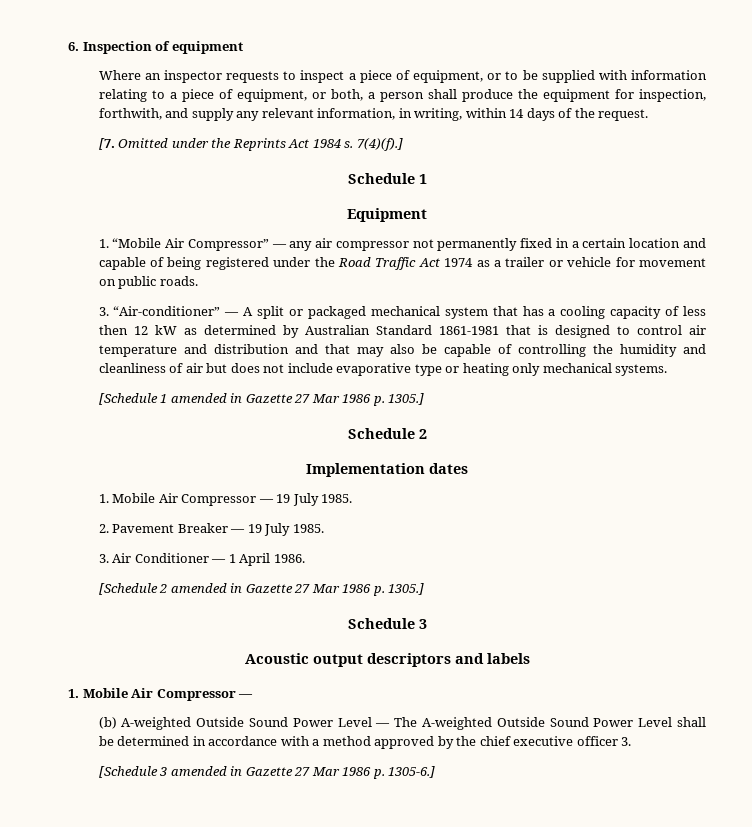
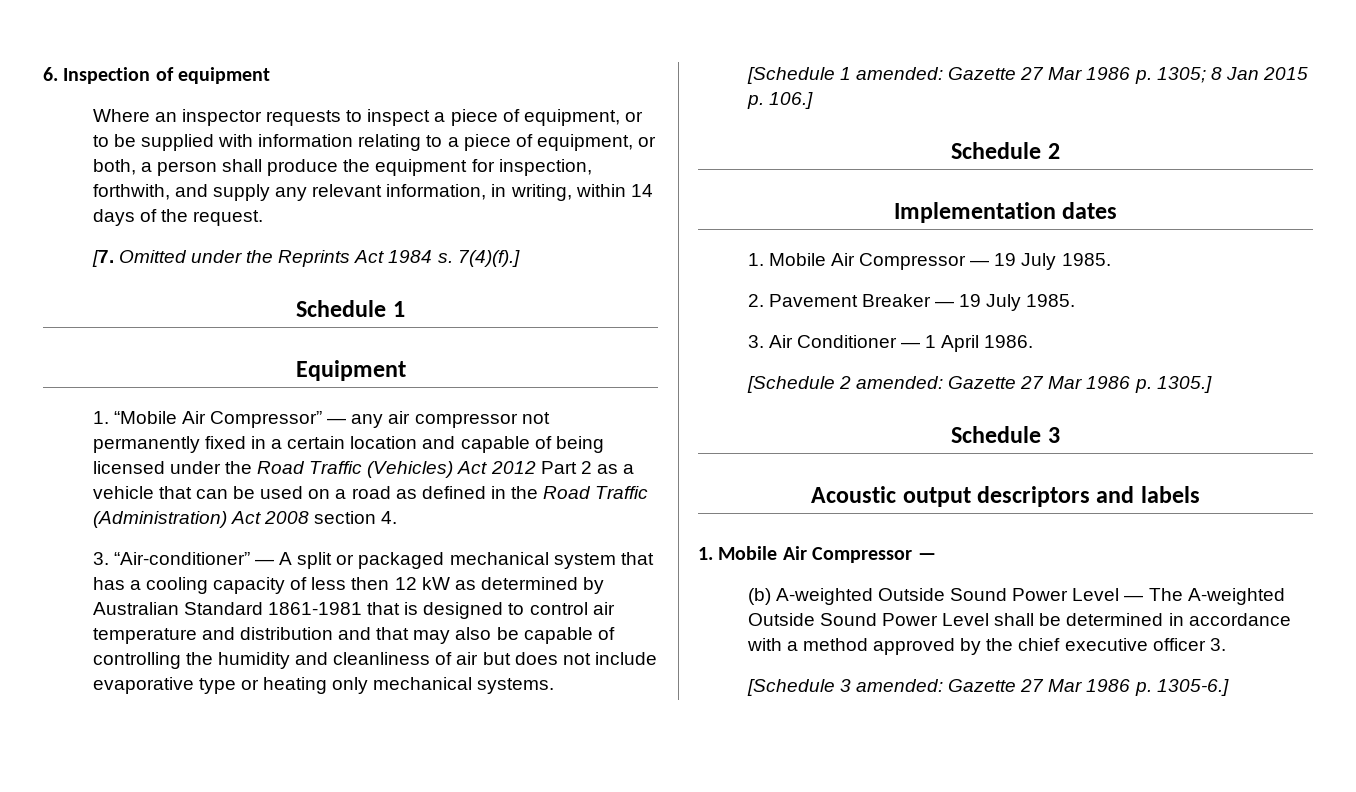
- 1. “Mobile Air Compressor” — any air compressor not permanently fixed in a certain location and capable of being registered under the Road Traffic Act 1974 as a trailer or vehicle for movement on public roads.
+ 1. “Mobile Air Compressor” — any air compressor not permanently fixed in a certain location and capable of being licensed under the Road Traffic (Vehicles) Act 2012 Part 2 as a vehicle that can be used on a road as defined in the Road Traffic (Administration) Act 2008 section 4.
- [Schedule 1 amended in Gazette 27 Mar 1986 p. 1305.]
+ [Schedule 1 amended: Gazette 27 Mar 1986 p. 1305; 8 Jan 2015 p. 106.]
- [Schedule 2 amended in Gazette 27 Mar 1986 p. 1305.]
+ [Schedule 2 amended: Gazette 27 Mar 1986 p. 1305.]
- [Schedule 3 amended in Gazette 27 Mar 1986 p. 1305-6.]
+ [Schedule 3 amended: Gazette 27 Mar 1986 p. 1305-6.]

